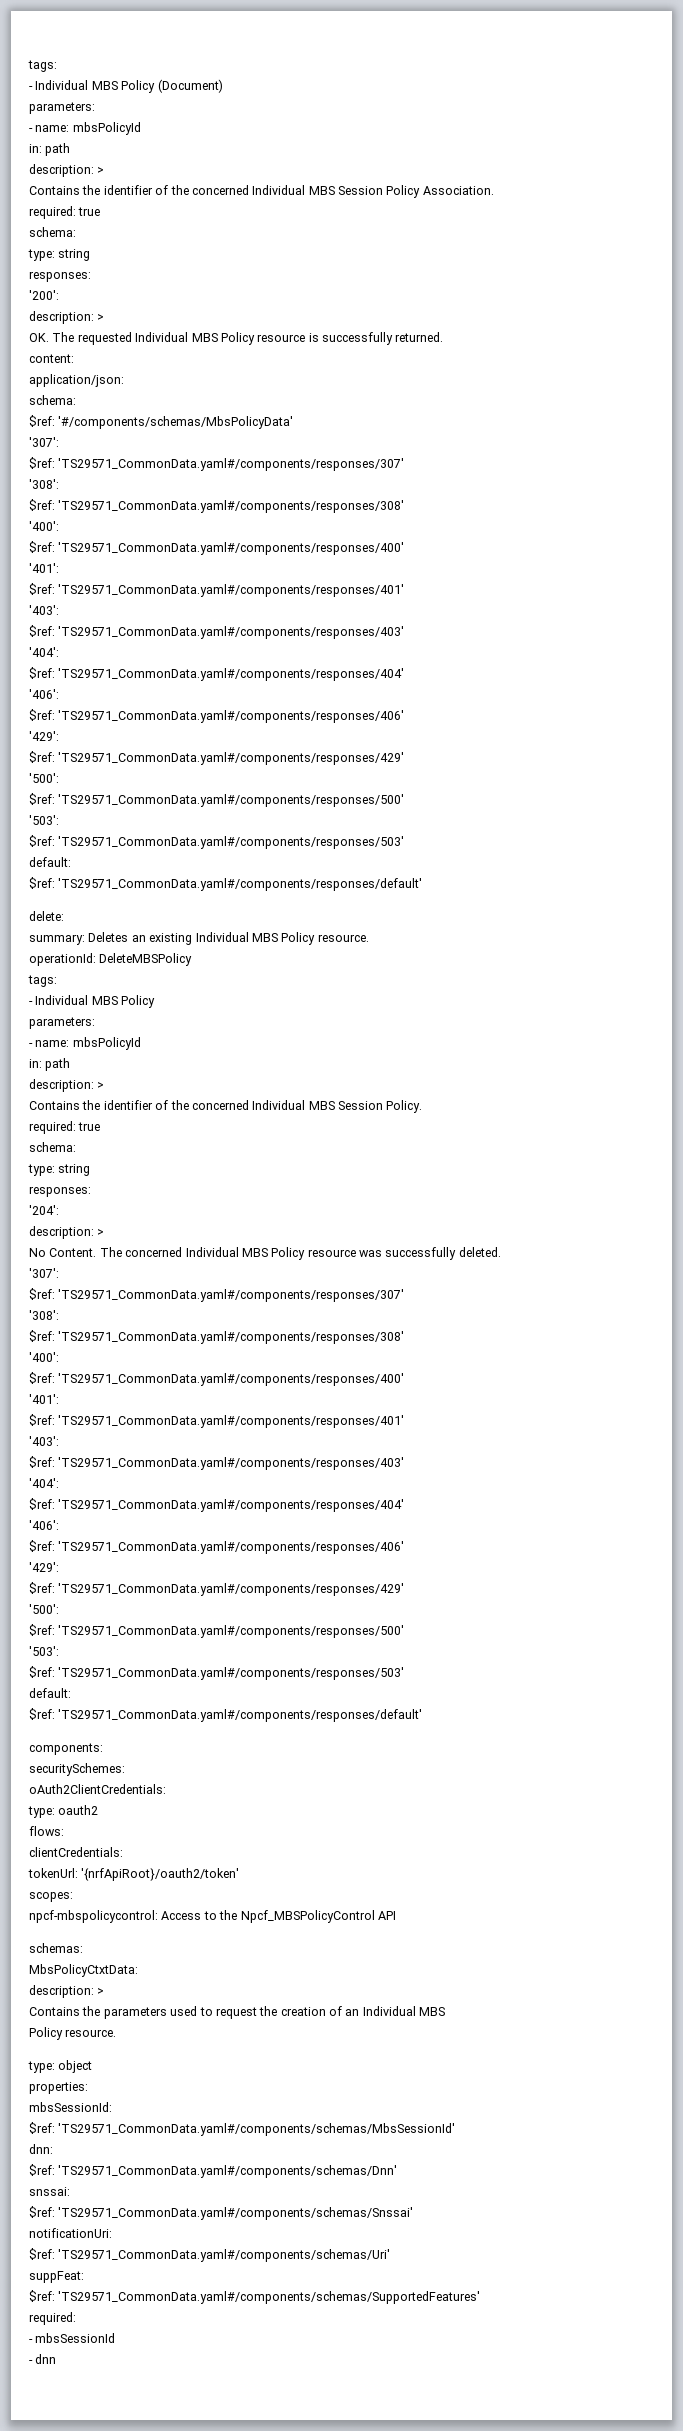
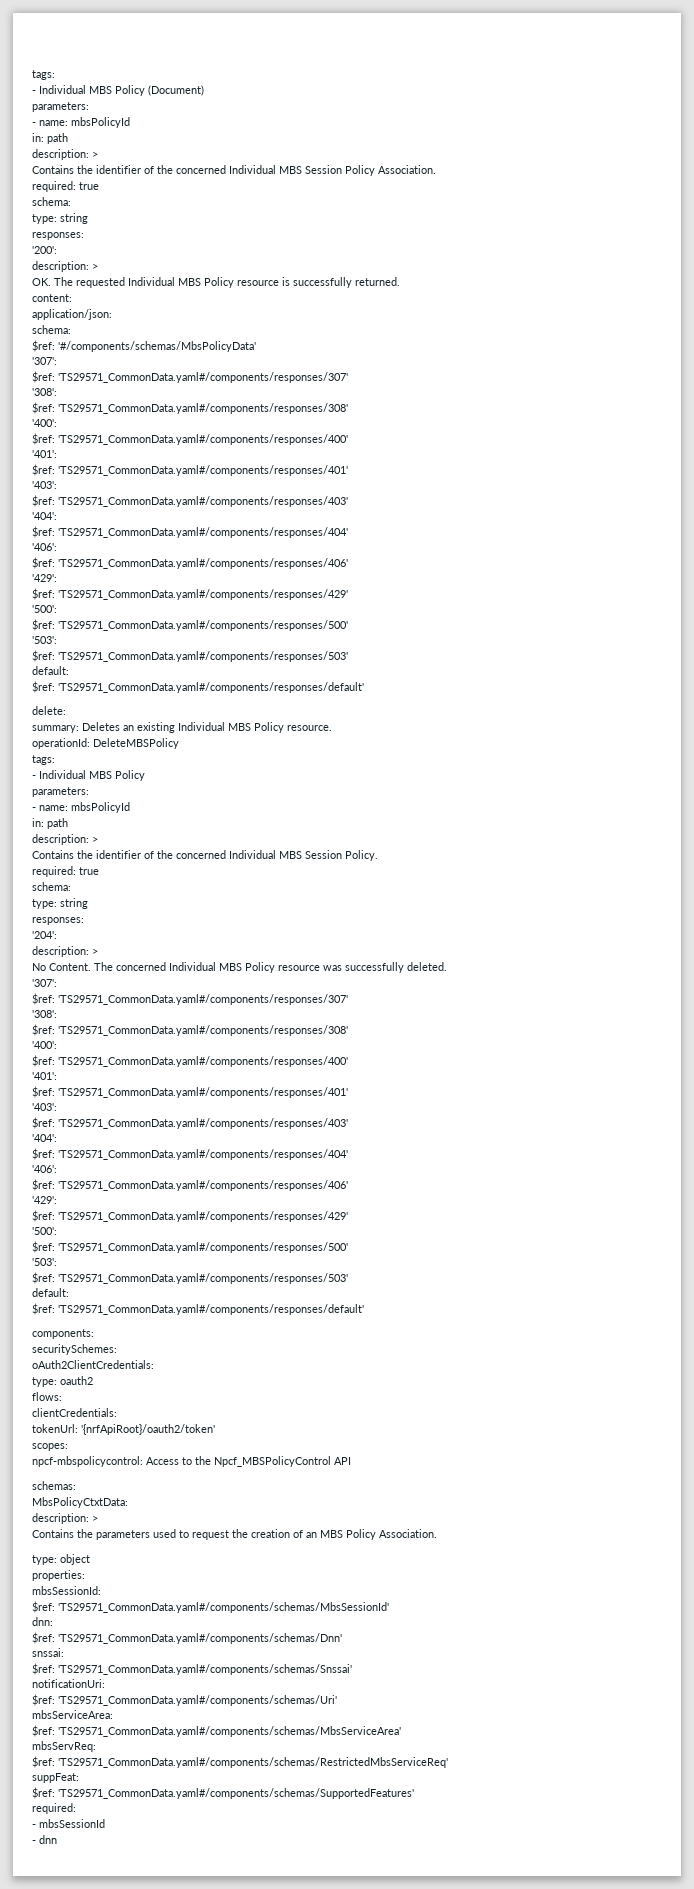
- Contains the parameters used to request the creation of an Individual MBS
- Policy resource.
+ Contains the parameters used to request the creation of an MBS Policy Association.
+ mbsServiceArea:
+ $ref: 'TS29571_CommonData.yaml#/components/schemas/MbsServiceArea'
+ mbsServReq:
+ $ref: 'TS29571_CommonData.yaml#/components/schemas/RestrictedMbsServiceReq'

